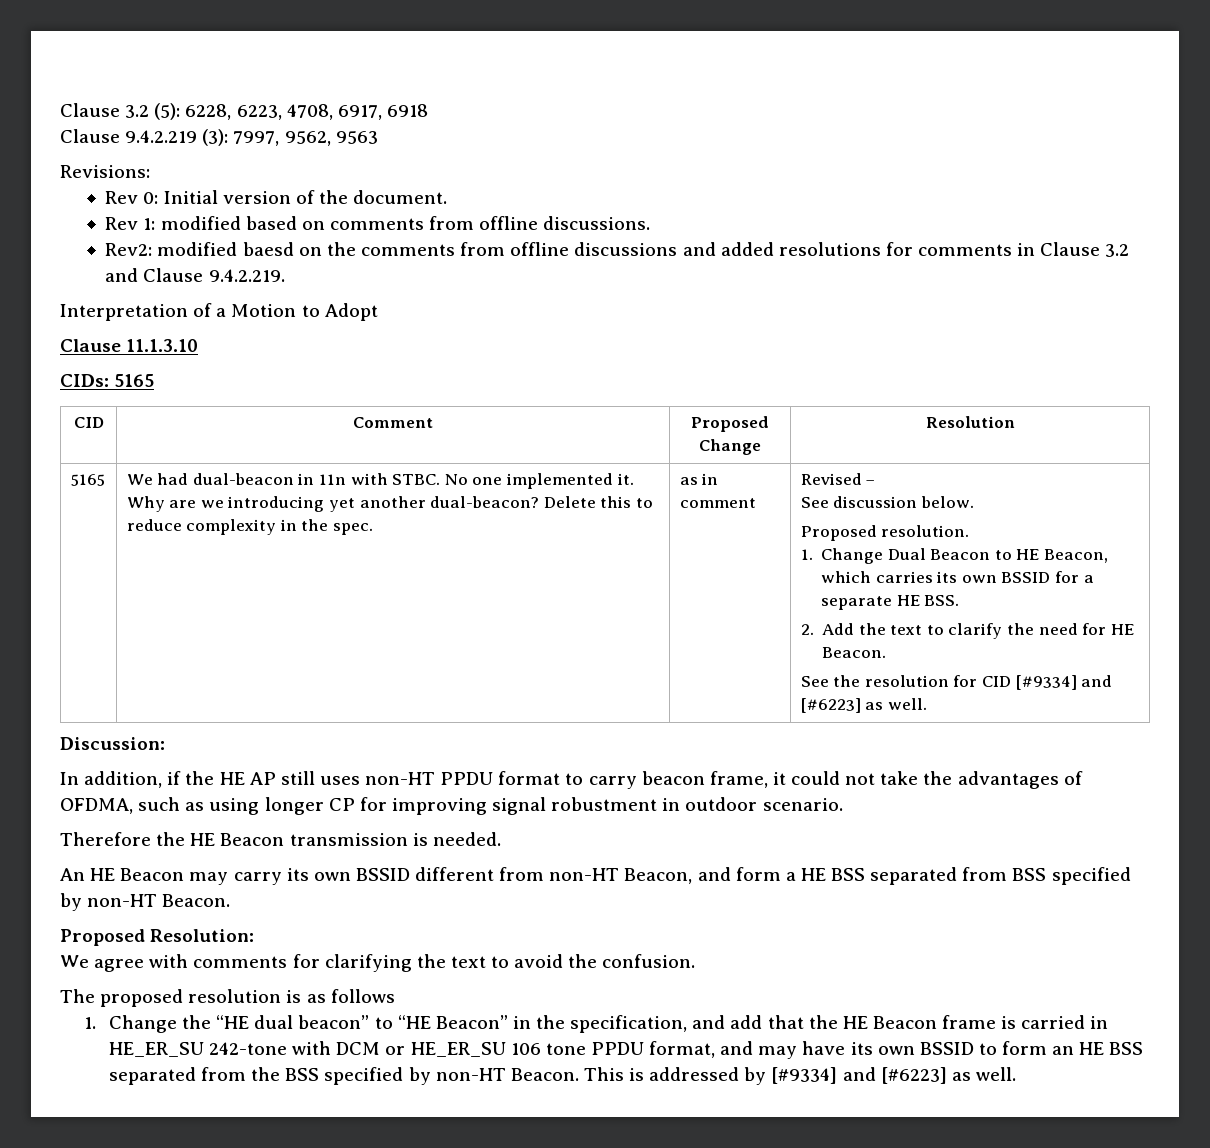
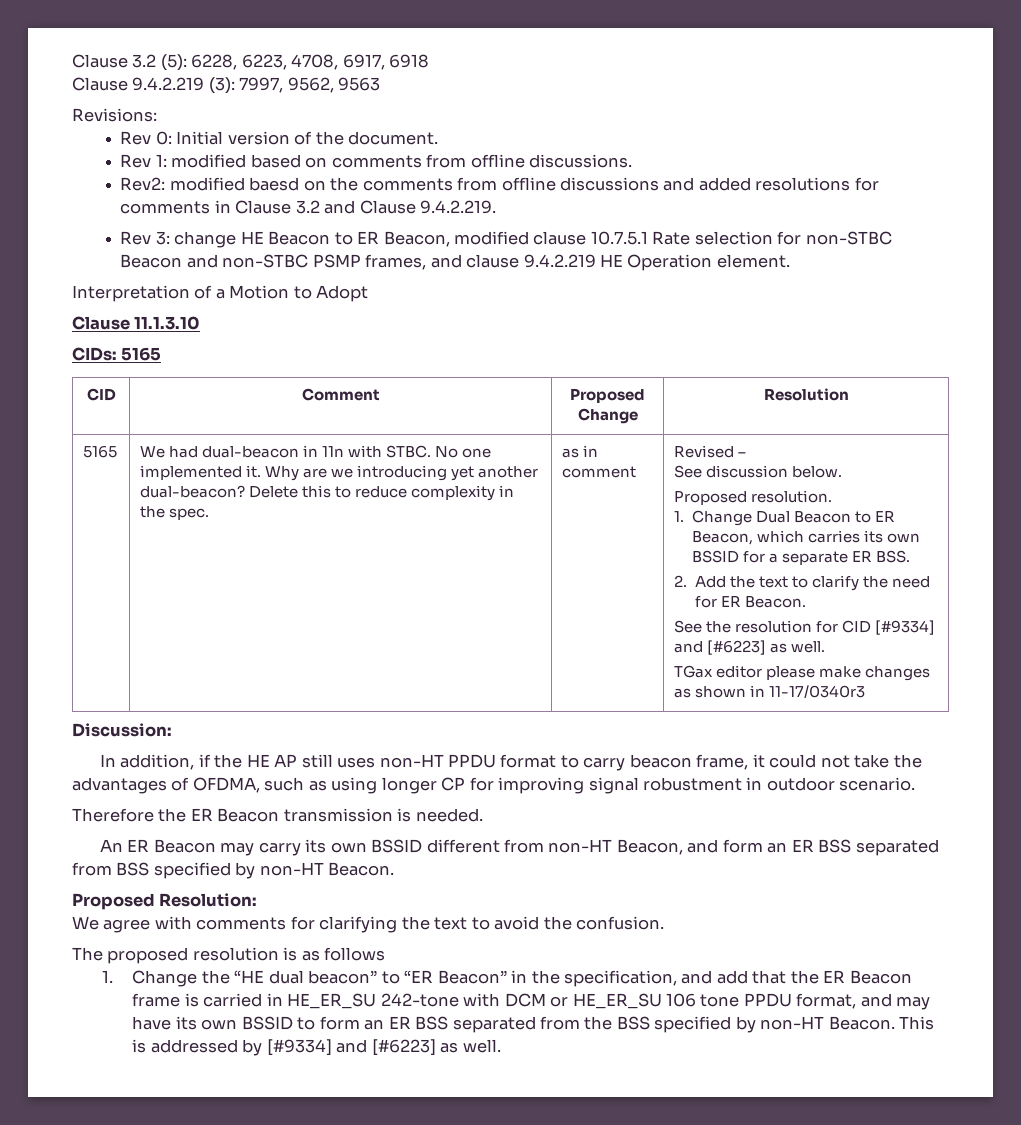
+ Rev 3: change HE Beacon to ER Beacon, modified clause 10.7.5.1 Rate selection for non-STBC Beacon and non-STBC PSMP frames, and clause 9.4.2.219 HE Operation element.
- 1. Change Dual Beacon to HE Beacon, which carries its own BSSID for a separate HE BSS.
+ 1. Change Dual Beacon to ER Beacon, which carries its own BSSID for a separate ER BSS.
- 2. Add the text to clarify the need for HE Beacon.
+ 2. Add the text to clarify the need for ER Beacon.
+ TGax editor please make changes as shown in 11-17/0340r3
- Therefore the HE Beacon transmission is needed.
+ Therefore the ER Beacon transmission is needed.
- An HE Beacon may carry its own BSSID different from non-HT Beacon, and form a HE BSS separated from BSS specified by non-HT Beacon.
+ An ER Beacon may carry its own BSSID different from non-HT Beacon, and form an ER BSS separated from BSS specified by non-HT Beacon.
- 1. Change the “HE dual beacon” to “HE Beacon” in the specification, and add that the HE Beacon frame is carried in HE_ER_SU 242-tone with DCM or HE_ER_SU 106 tone PPDU format, and may have its own BSSID to form an HE BSS separated from the BSS specified by non-HT Beacon.
+ 1. Change the “HE dual beacon” to “ER Beacon” in the specification, and add that the ER Beacon frame is carried in HE_ER_SU 242-tone with DCM or HE_ER_SU 106 tone PPDU format, and may have its own BSSID to form an ER BSS separated from the BSS specified by non-HT Beacon.

